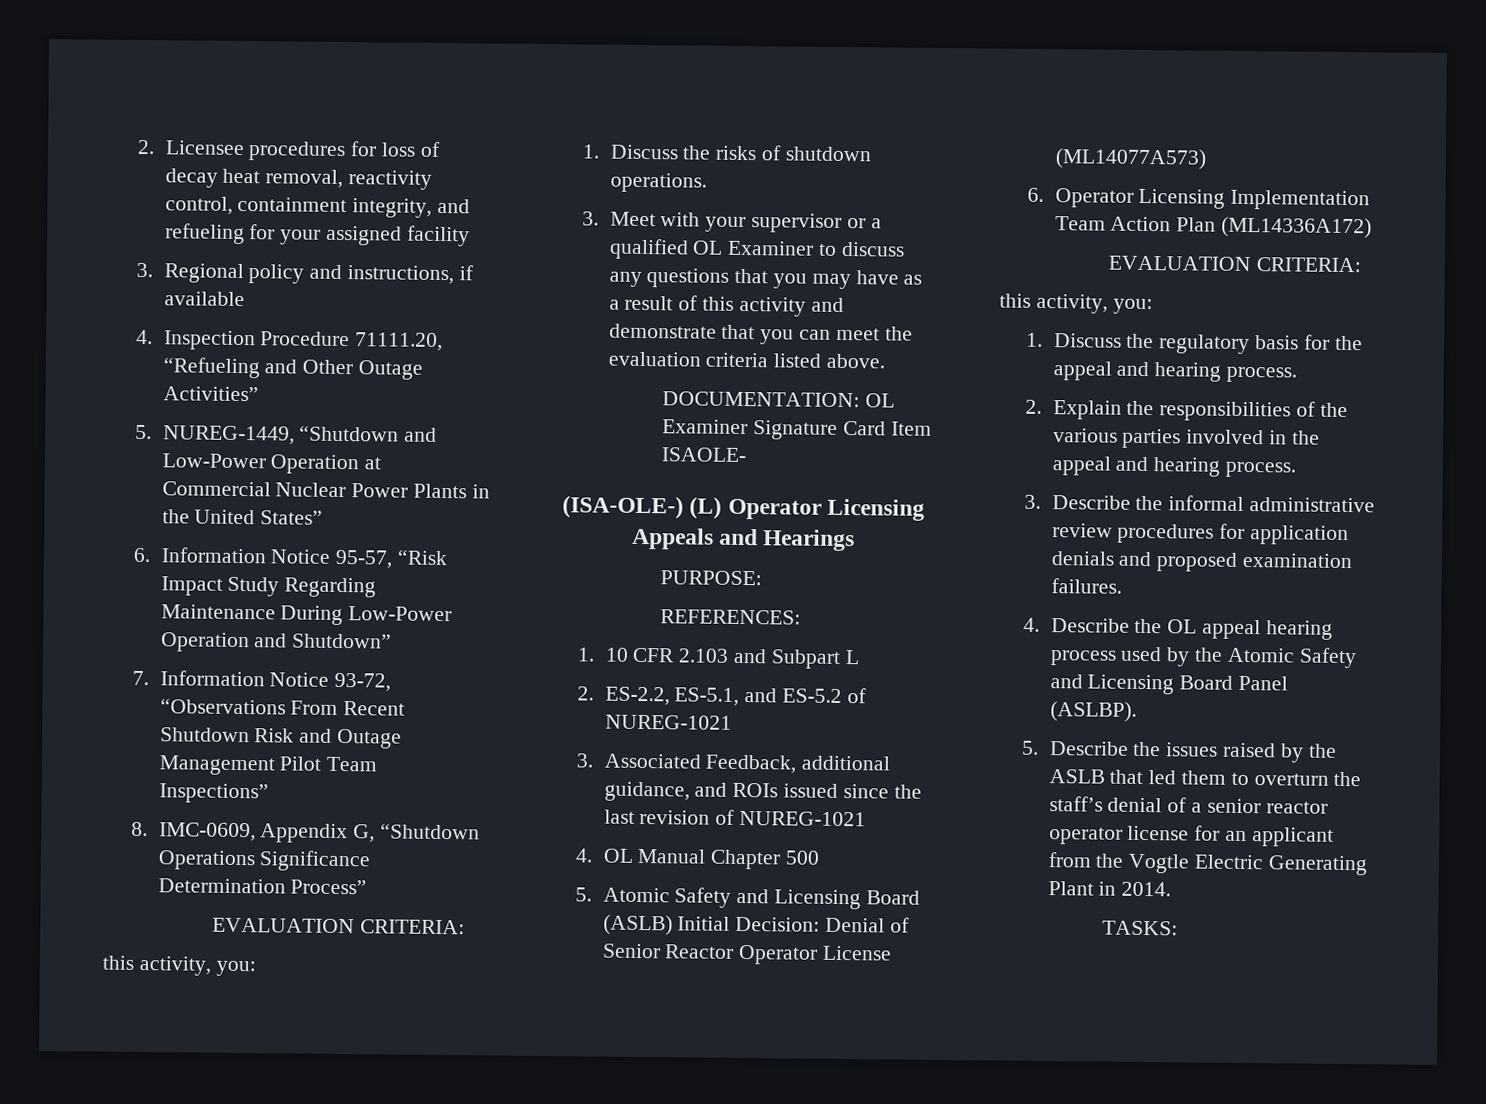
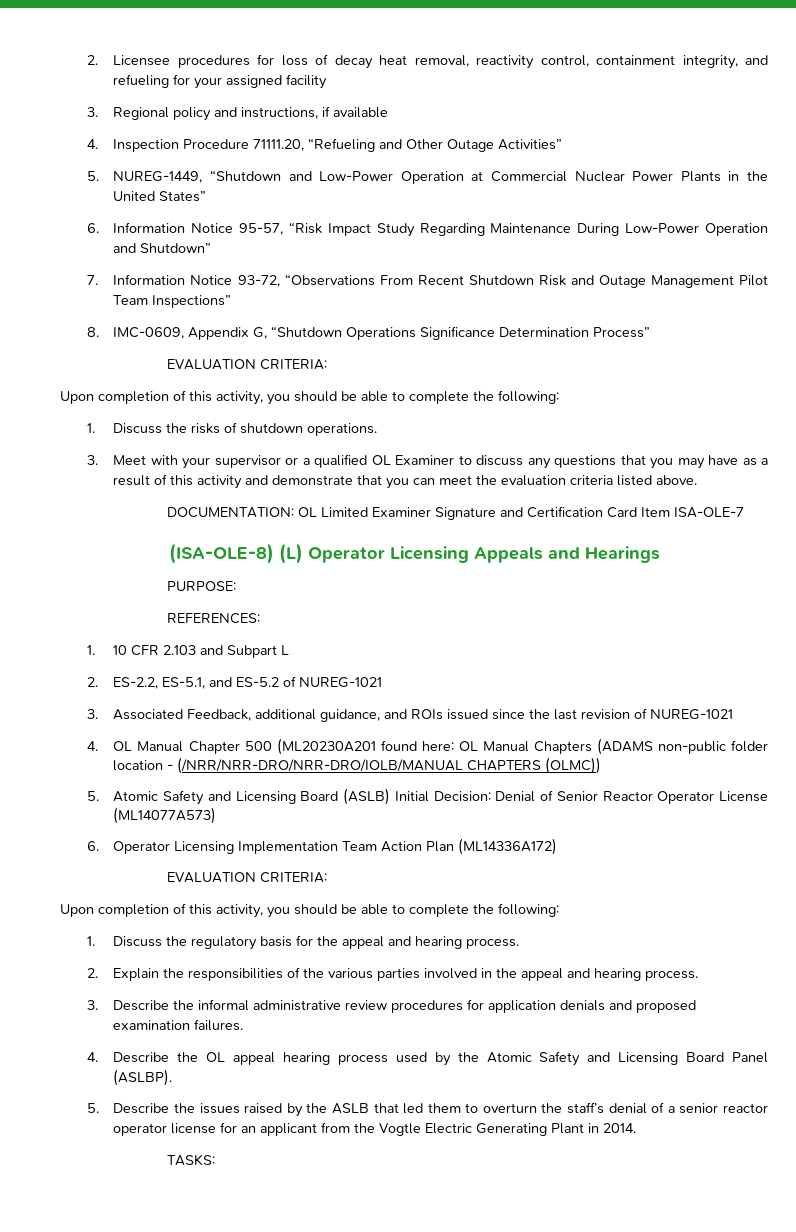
  8. IMC-0609, Appendix G, “Shutdown Operations Significance Determination Process”
  EVALUATION CRITERIA:
- this activity, you:
+ Upon completion of this activity, you should be able to complete the following:
- DOCUMENTATION: OL Examiner Signature Card Item ISAOLE-
- (ISA-OLE-) (L) Operator Licensing Appeals and Hearings
+ DOCUMENTATION: OL Limited Examiner Signature and Certification Card Item ISA-OLE-7
+ (ISA-OLE-8) (L) Operator Licensing Appeals and Hearings
- 4. OL Manual Chapter 500
+ 4. OL Manual Chapter 500 (ML20230A201 found here: OL Manual Chapters (ADAMS non-public folder location - (/NRR/NRR-DRO/NRR-DRO/IOLB/MANUAL CHAPTERS (OLMC))
  6. Operator Licensing Implementation Team Action Plan (ML14336A172)
  EVALUATION CRITERIA:
- this activity, you:
+ Upon completion of this activity, you should be able to complete the following:

